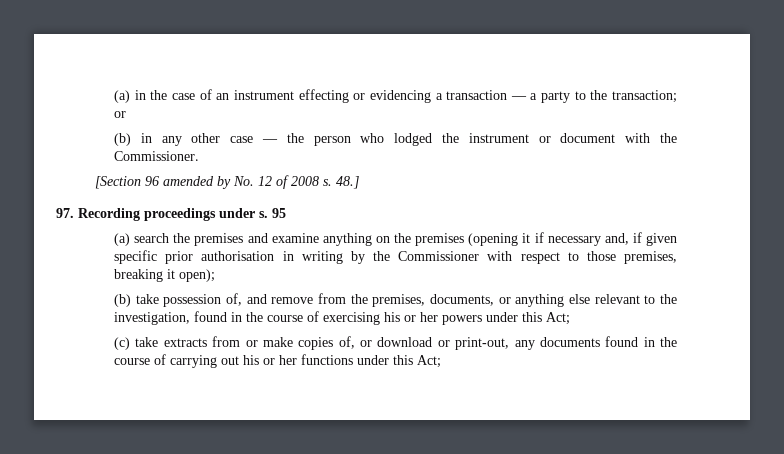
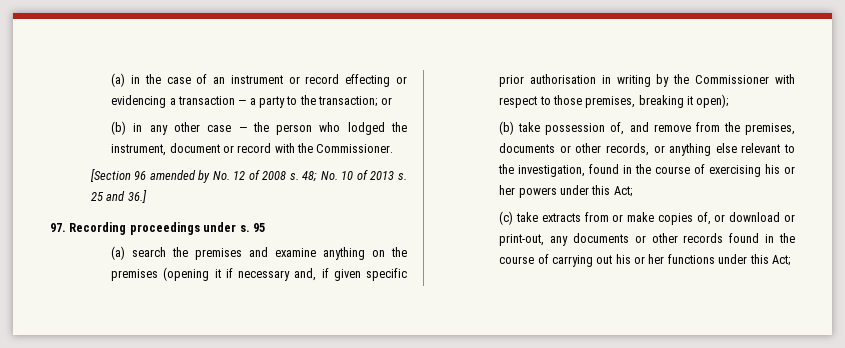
- (a) in the case of an instrument effecting or evidencing a transaction — a party to the transaction; or
+ (a) in the case of an instrument or record effecting or evidencing a transaction — a party to the transaction; or
- (b) in any other case — the person who lodged the instrument or document with the Commissioner.
+ (b) in any other case — the person who lodged the instrument, document or record with the Commissioner.
- 48.]
+ 48; No. 10 of 2013 s. 25 and 36.]
- (b) take possession of, and remove from the premises, documents, or anything else relevant to the investigation, found in the course of exercising his or her powers under this Act;
+ (b) take possession of, and remove from the premises, documents or other records, or anything else relevant to the investigation, found in the course of exercising his or her powers under this Act;
- (c) take extracts from or make copies of, or download or print-out, any documents found in the course of carrying out his or her functions under this Act;
+ (c) take extracts from or make copies of, or download or print-out, any documents or other records found in the course of carrying out his or her functions under this Act;

